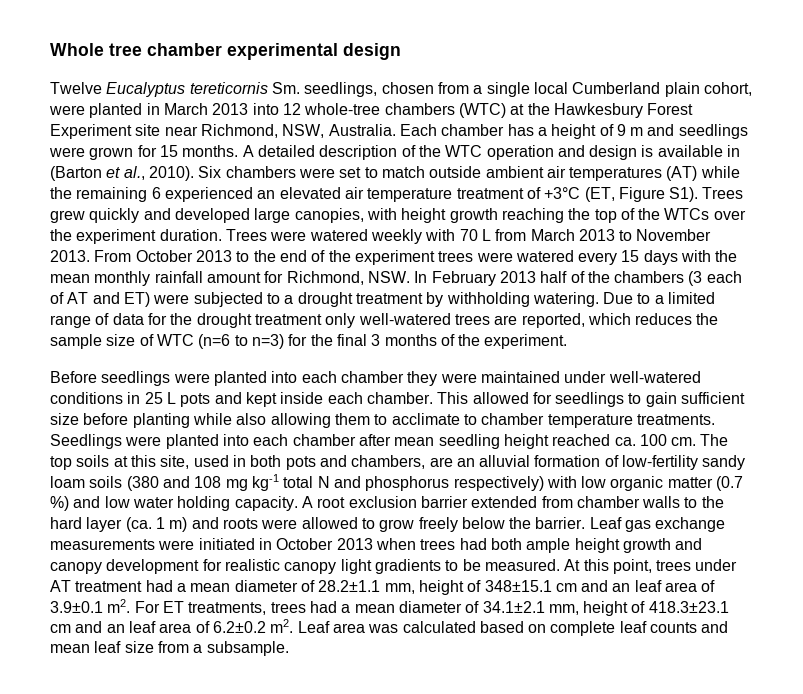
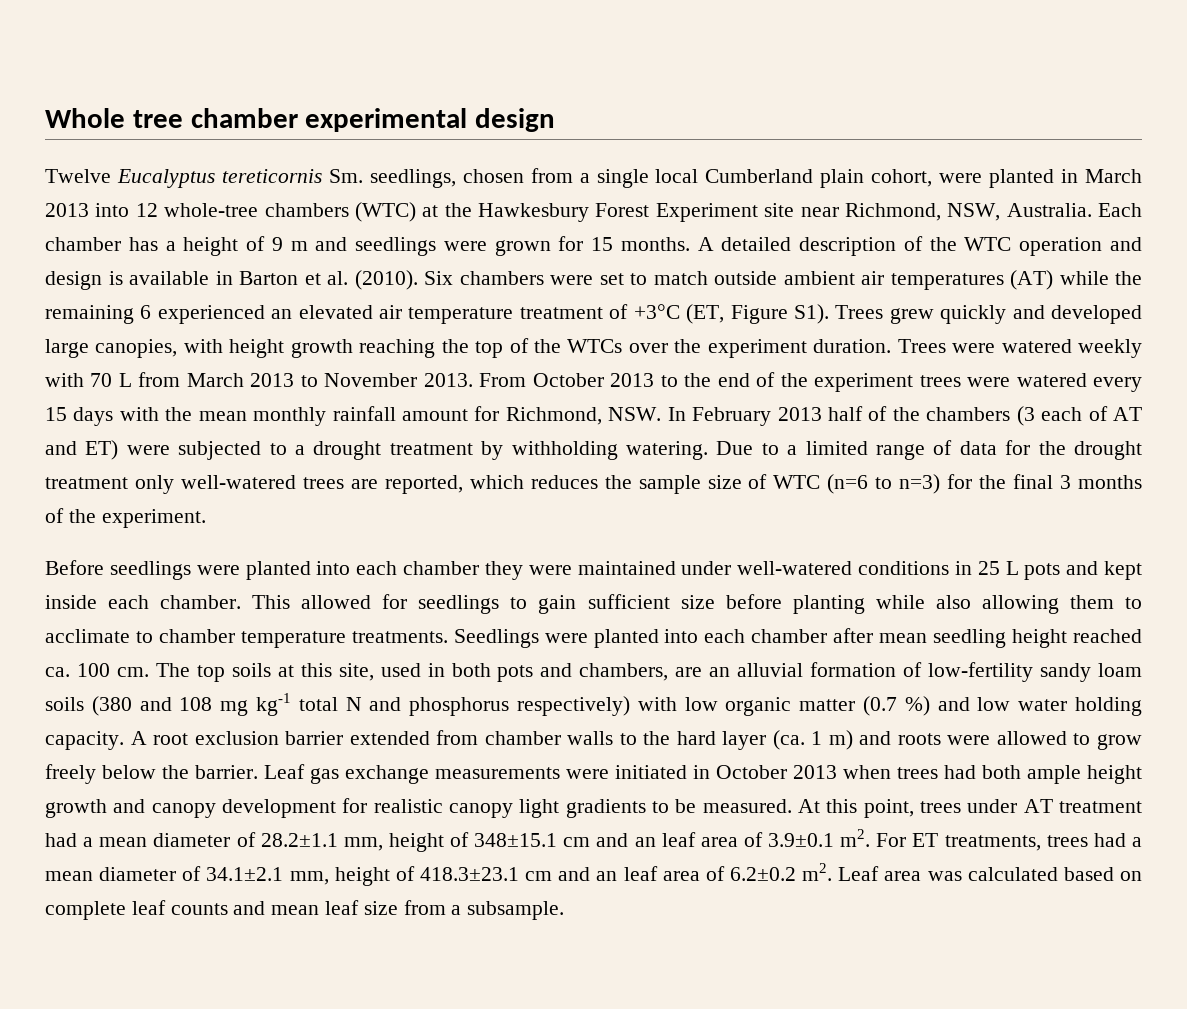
- A detailed description of the WTC operation and design is available in (Barton et al., 2010).
+ A detailed description of the WTC operation and design is available in Barton et al. (2010).

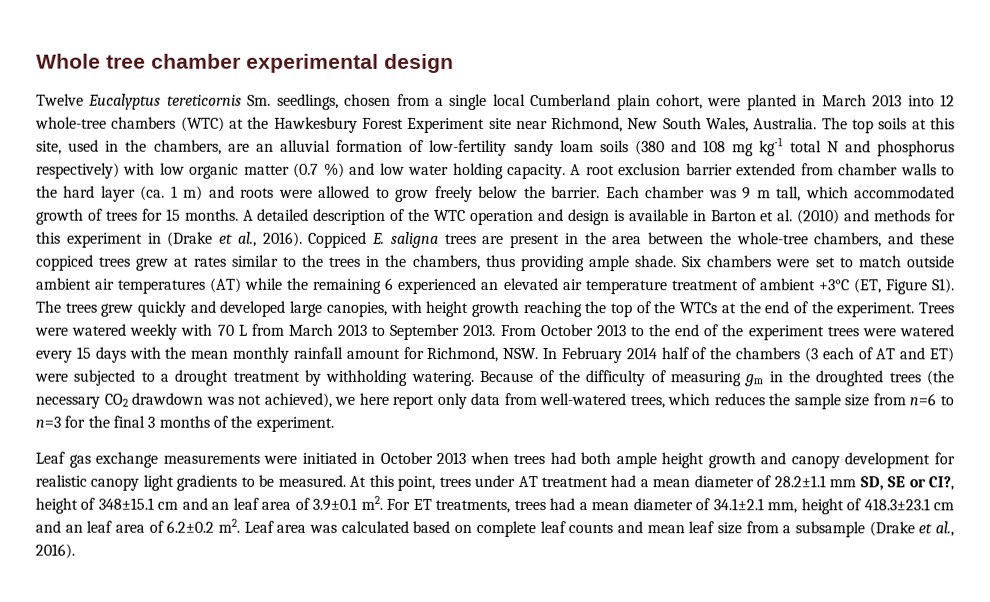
- Twelve Eucalyptus tereticornis Sm. seedlings, chosen from a single local Cumberland plain cohort, were planted in March 2013 into 12 whole-tree chambers (WTC) at the Hawkesbury Forest Experiment site near Richmond, NSW, Australia. Each chamber has a height of 9 m and seedlings were grown for 15 months. A detailed description of the WTC operation and design is available in Barton et al. (2010). Six chambers were set to match outside ambient air temperatures (AT) while the remaining 6 experienced an elevated air temperature treatment of +3°C (ET, Figure S1). Trees grew quickly and developed large canopies, with height growth reaching the top of the WTCs over the experiment duration. Trees were watered weekly with 70 L from March 2013 to November 2013. From October 2013 to the end of the experiment trees were watered every 15 days with the mean monthly rainfall amount for Richmond, NSW. In February 2013 half of the chambers (3 each of AT and ET) were subjected to a drought treatment by withholding watering. Due to a limited range of data for the drought treatment only well-watered trees are reported, which reduces the sample size of WTC (n=6 to n=3) for the final 3 months of the experiment.
- Before seedlings were planted into each chamber they were maintained under well-watered conditions in 25 L pots and kept inside each chamber. This allowed for seedlings to gain sufficient size before planting while also allowing them to acclimate to chamber temperature treatments. Seedlings were planted into each chamber after mean seedling height reached ca. 100 cm.
+ Twelve Eucalyptus tereticornis Sm. seedlings, chosen from a single local Cumberland plain cohort, were planted in March 2013 into 12 whole-tree chambers (WTC) at the Hawkesbury Forest Experiment site near Richmond, New South Wales, Australia.
- The top soils at this site, used in both pots and chambers, are an alluvial formation of low-fertility sandy loam soils (380 and 108 mg kg-1 total N and phosphorus respectively) with low organic matter (0.7 %) and low water holding capacity.
+ The top soils at this site, used in the chambers, are an alluvial formation of low-fertility sandy loam soils (380 and 108 mg kg-1 total N and phosphorus respectively) with low organic matter (0.7 %) and low water holding capacity.
- A root exclusion barrier extended from chamber walls to the hard layer (ca. 1 m) and roots were allowed to grow freely below the barrier. Leaf gas exchange measurements were initiated in October 2013 when trees had both ample height growth and canopy development for realistic canopy light gradients to be measured.
+ A root exclusion barrier extended from chamber walls to the hard layer (ca. 1 m) and roots were allowed to grow freely below the barrier. Each chamber was 9 m tall, which accommodated growth of trees for 15 months. A detailed description of the WTC operation and design is available in Barton et al. (2010) and methods for this experiment in (Drake et al., 2016). Coppiced E. saligna trees are present in the area between the whole-tree chambers, and these coppiced trees grew at rates similar to the trees in the chambers, thus providing ample shade. Six chambers were set to match outside ambient air temperatures (AT) while the remaining 6 experienced an elevated air temperature treatment of ambient +3°C (ET, Figure S1). The trees grew quickly and developed large canopies, with height growth reaching the top of the WTCs at the end of the experiment. Trees were watered weekly with 70 L from March 2013 to September 2013. From October 2013 to the end of the experiment trees were watered every 15 days with the mean monthly rainfall amount for Richmond, NSW. In February 2014 half of the chambers (3 each of AT and ET) were subjected to a drought treatment by withholding watering. Because of the difficulty of measuring gm in the droughted trees (the necessary CO2 drawdown was not achieved), we here report only data from well-watered trees, which reduces the sample size from n=6 to n=3 for the final 3 months of the experiment.
+ Leaf gas exchange measurements were initiated in October 2013 when trees had both ample height growth and canopy development for realistic canopy light gradients to be measured.
- At this point, trees under AT treatment had a mean diameter of 28.2±1.1 mm, height of 348±15.1 cm and an leaf area of 3.9±0.1 m2.
+ At this point, trees under AT treatment had a mean diameter of 28.2±1.1 mm SD, SE or CI?, height of 348±15.1 cm and an leaf area of 3.9±0.1 m2.
- Leaf area was calculated based on complete leaf counts and mean leaf size from a subsample.
+ Leaf area was calculated based on complete leaf counts and mean leaf size from a subsample (Drake et al., 2016).

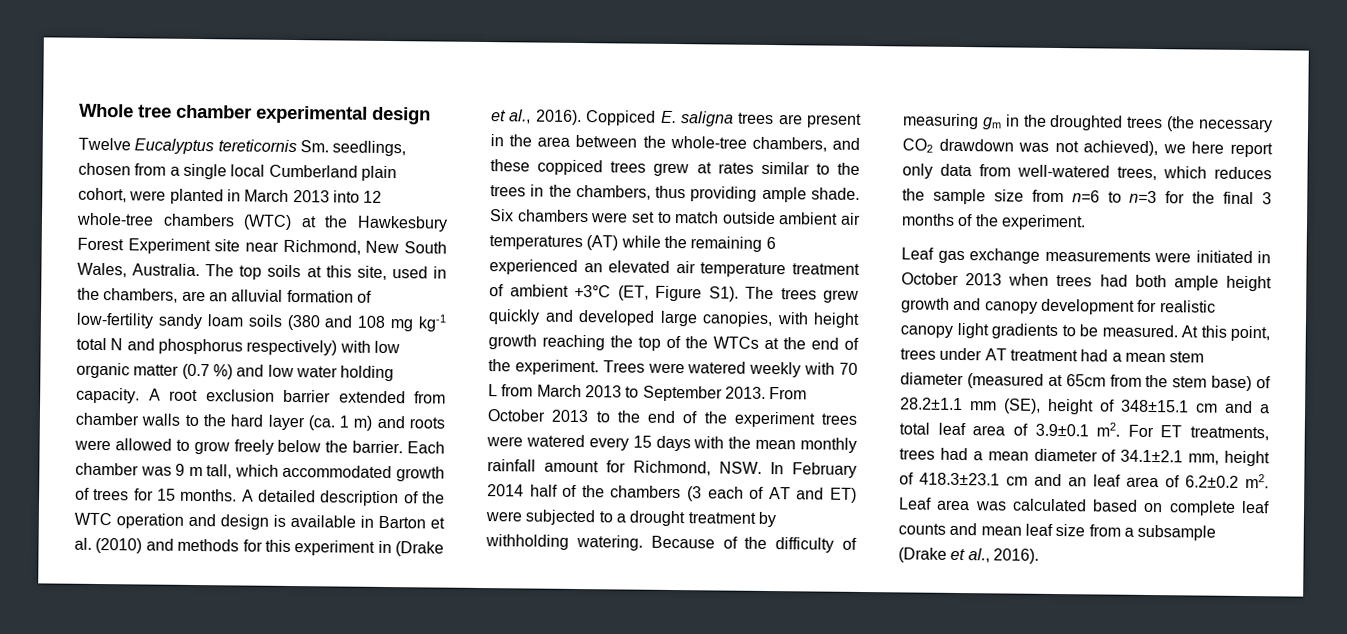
- At this point, trees under AT treatment had a mean diameter of 28.2±1.1 mm SD, SE or CI?, height of 348±15.1 cm and an leaf area of 3.9±0.1 m2.
+ At this point, trees under AT treatment had a mean stem diameter (measured at 65cm from the stem base) of 28.2±1.1 mm (SE), height of 348±15.1 cm and a total leaf area of 3.9±0.1 m2.

